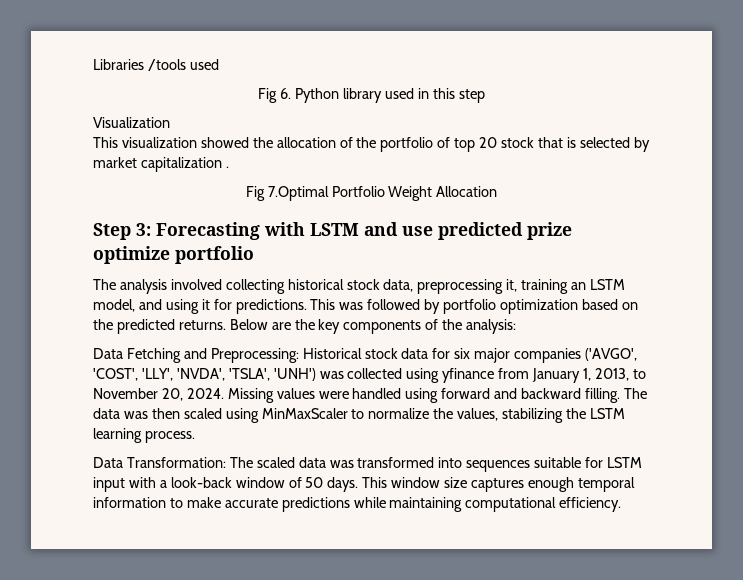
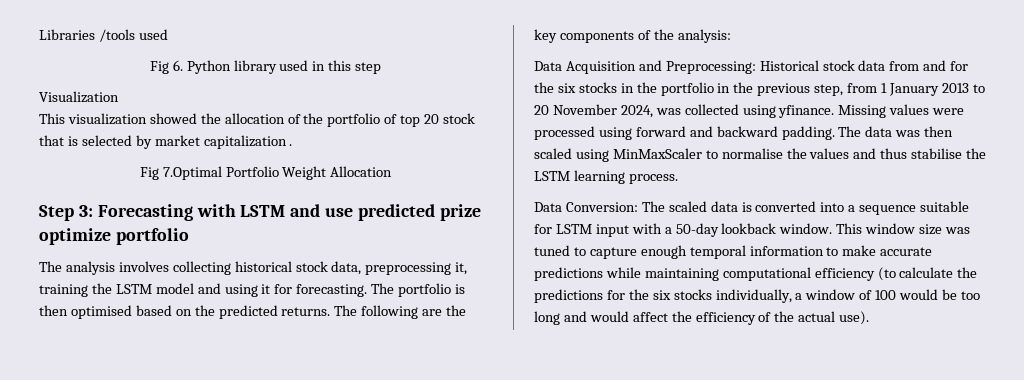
- The analysis involved collecting historical stock data, preprocessing it, training an LSTM model, and using it for predictions. This was followed by portfolio optimization based on the predicted returns.
+ The analysis involves collecting historical stock data, preprocessing it, training the LSTM model and using it for forecasting. The portfolio is then optimised based on the predicted returns.
- Below are the key components of the analysis:
+ The following are the key components of the analysis:
- Data Fetching and Preprocessing: Historical stock data for six major companies ('AVGO', 'COST', 'LLY', 'NVDA', 'TSLA', 'UNH') was collected using yfinance from January 1, 2013, to November 20, 2024.
+ Data Acquisition and Preprocessing: Historical stock data from and for the six stocks in the portfolio in the previous step, from 1 January 2013 to 20 November 2024, was collected using yfinance.
- Missing values were handled using forward and backward filling.
+ Missing values were processed using forward and backward padding.
- The data was then scaled using MinMaxScaler to normalize the values, stabilizing the LSTM learning process.
+ The data was then scaled using MinMaxScaler to normalise the values and thus stabilise the LSTM learning process.
- Data Transformation: The scaled data was transformed into sequences suitable for LSTM input with a look-back window of 50 days. This window size captures enough temporal information to make accurate predictions while maintaining computational efficiency.
+ Data Conversion: The scaled data is converted into a sequence suitable for LSTM input with a 50-day lookback window. This window size was tuned to capture enough temporal information to make accurate predictions while maintaining computational efficiency (to calculate the predictions for the six stocks individually, a window of 100 would be too long and would affect the efficiency of the actual use).

